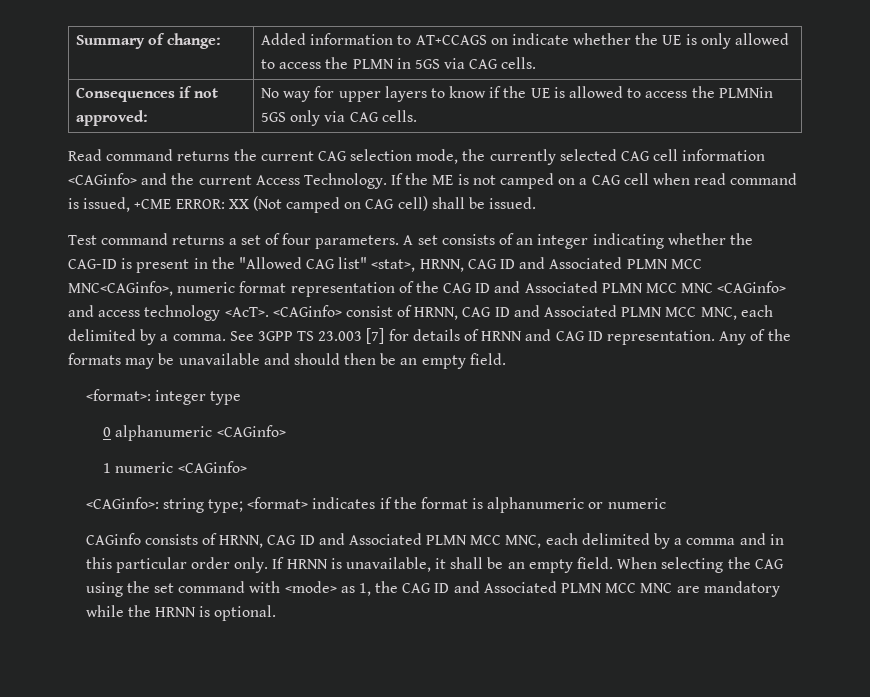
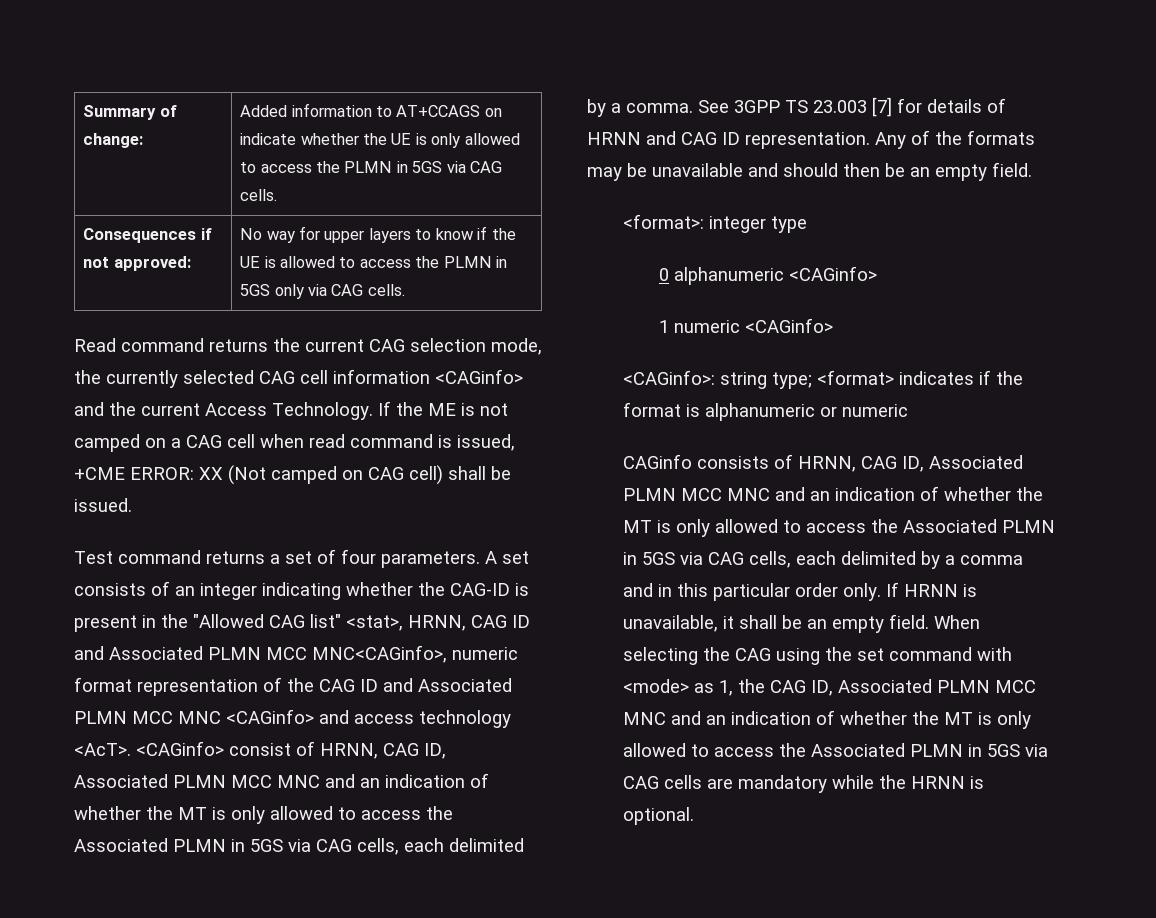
- Consequences if not approved: | No way for upper layers to know if the UE is allowed to access the PLMNin 5GS only via CAG cells.
+ Consequences if not approved: | No way for upper layers to know if the UE is allowed to access the PLMN in 5GS only via CAG cells.
- <CAGinfo> consist of HRNN, CAG ID and Associated PLMN MCC MNC, each delimited by a comma.
+ <CAGinfo> consist of HRNN, CAG ID, Associated PLMN MCC MNC and an indication of whether the MT is only allowed to access the Associated PLMN in 5GS via CAG cells, each delimited by a comma.
- CAGinfo consists of HRNN, CAG ID and Associated PLMN MCC MNC, each delimited by a comma and in this particular order only.
+ CAGinfo consists of HRNN, CAG ID, Associated PLMN MCC MNC and an indication of whether the MT is only allowed to access the Associated PLMN in 5GS via CAG cells, each delimited by a comma and in this particular order only.
- When selecting the CAG using the set command with <mode> as 1, the CAG ID and Associated PLMN MCC MNC are mandatory while the HRNN is optional.
+ When selecting the CAG using the set command with <mode> as 1, the CAG ID, Associated PLMN MCC MNC and an indication of whether the MT is only allowed to access the Associated PLMN in 5GS via CAG cells are mandatory while the HRNN is optional.

